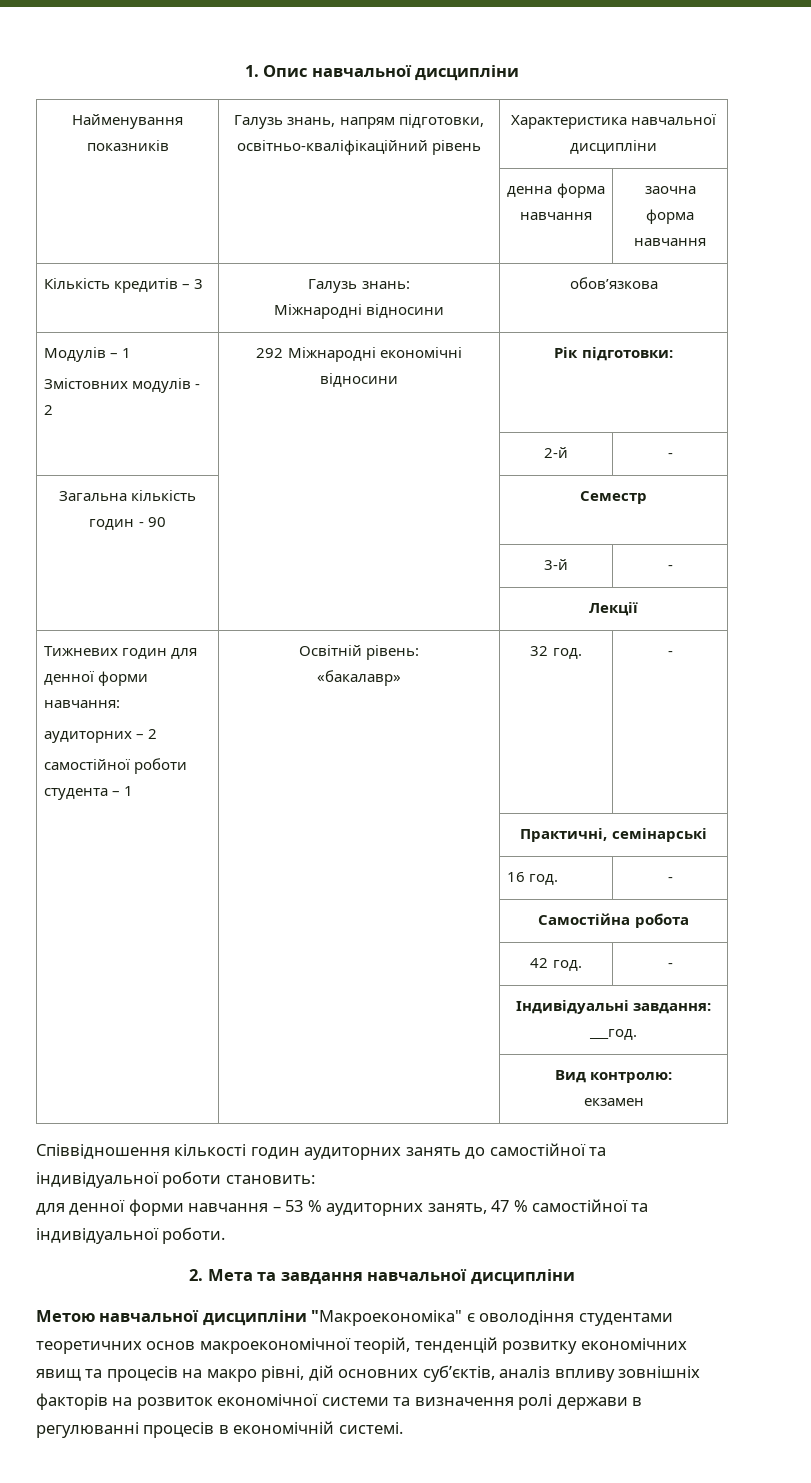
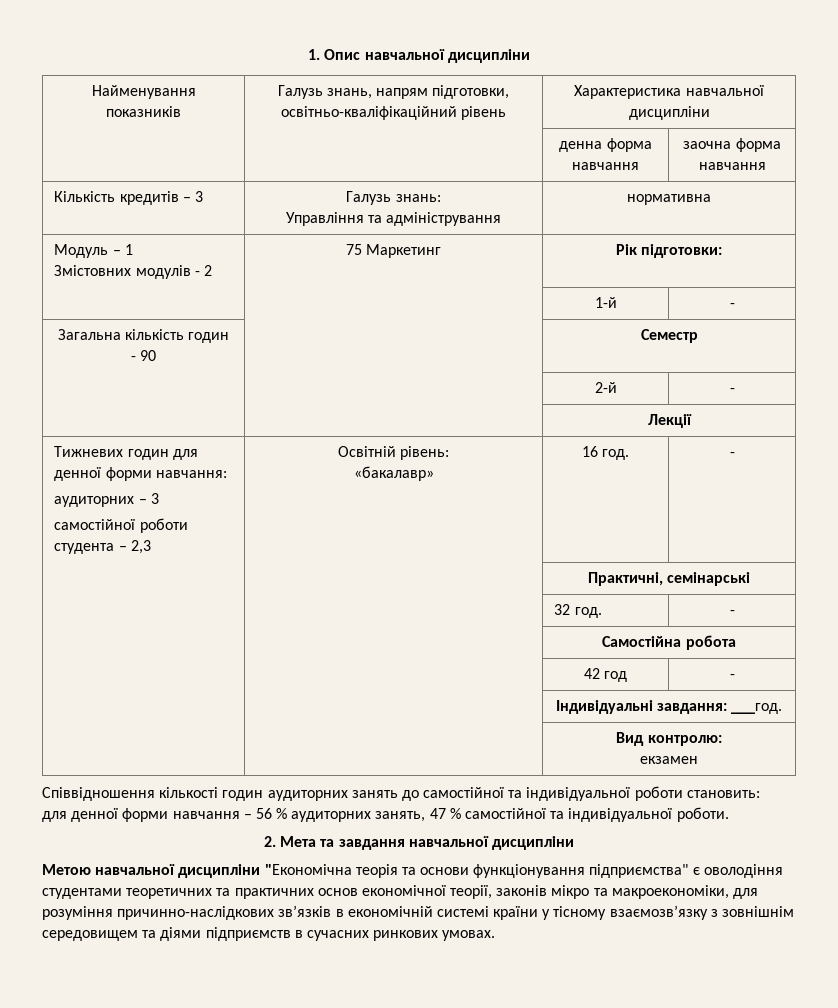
  Кількість кредитів – 3 | Галузь знань:
- Міжнародні відносини | обов’язкова
- Модулів – 1
- Змістовних модулів - 2 | 292 Міжнародні економічні відносини | Рік підготовки:
+ Управління та адміністрування | нормативна
+ Модуль – 1
+ Змістовних модулів - 2 | 75 Маркетинг | Рік підготовки:
- | | 2-й | -
+ | | 1-й | -
- | | 3-й | -
+ | | 2-й | -
  Тижневих годин для денної форми навчання:
- аудиторних – 2
- самостійної роботи студента – 1 | Освітній рівень:
- «бакалавр» | 32 год. | -
+ аудиторних – 3
+ самостійної роботи студента – 2,3 | Освітній рівень:
+ «бакалавр» | 16 год. | -
- | | 16 год. | -
+ | | 32 год. | -
- | | 42 год. | -
+ | | 42 год | -
- для денної форми навчання – 53 % аудиторних занять, 47 % самостійної та індивідуальної роботи.
+ для денної форми навчання – 56 % аудиторних занять, 47 % самостійної та індивідуальної роботи.
- Метою навчальної дисципліни "Макроекономіка" є оволодіння студентами теоретичних основ макроекономічної теорій, тенденцій розвитку економічних явищ та процесів на макро рівні, дій основних суб’єктів, аналіз впливу зовнішніх факторів на розвиток економічної системи та визначення ролі держави в регулюванні процесів в економічній системі.
+ Метою навчальної дисципліни "Економічна теорія та основи функціонування підприємства" є оволодіння студентами теоретичних та практичних основ економічної теорії, законів мікро та макроекономіки, для розуміння причинно-наслідкових зв’язків в економічній системі країни у тісному взаємозв’язку з зовнішнім середовищем та діями підприємств в сучасних ринкових умовах.

